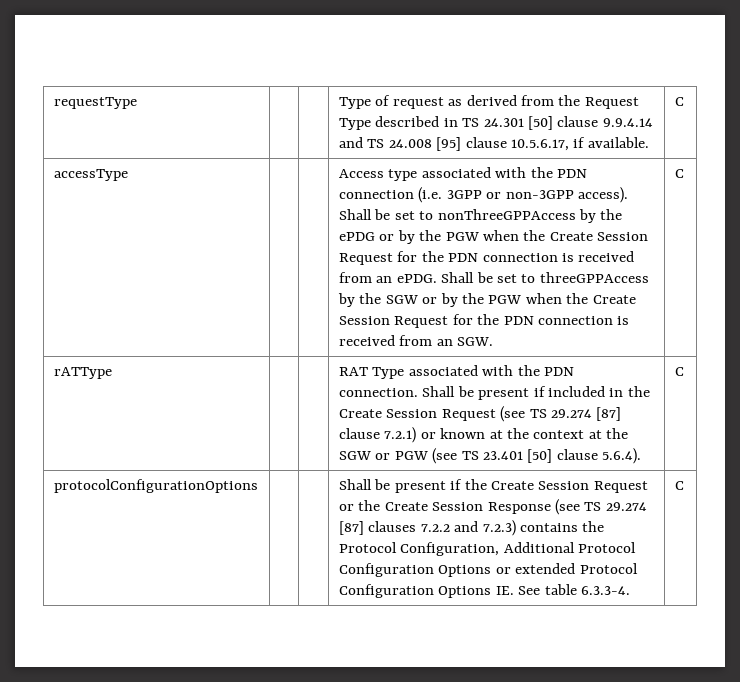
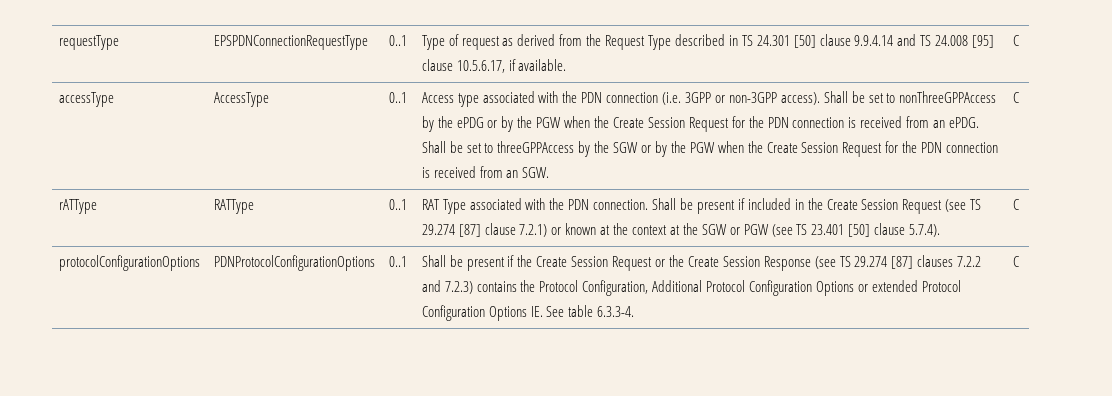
- requestType | | | Type of request as derived from the Request Type described in TS 24.301 [50] clause 9.9.4.14 and TS 24.008 [95] clause 10.5.6.17, if available. | C
+ requestType | EPSPDNConnectionRequestType | 0..1 | Type of request as derived from the Request Type described in TS 24.301 [50] clause 9.9.4.14 and TS 24.008 [95] clause 10.5.6.17, if available. | C
+ AccessType | 0..1
+ RATType | 0..1
- Shall be present if included in the Create Session Request (see TS 29.274 [87] clause 7.2.1) or known at the context at the SGW or PGW (see TS 23.401 [50] clause 5.6.4).
+ Shall be present if included in the Create Session Request (see TS 29.274 [87] clause 7.2.1) or known at the context at the SGW or PGW (see TS 23.401 [50] clause 5.7.4).
+ PDNProtocolConfigurationOptions | 0..1

